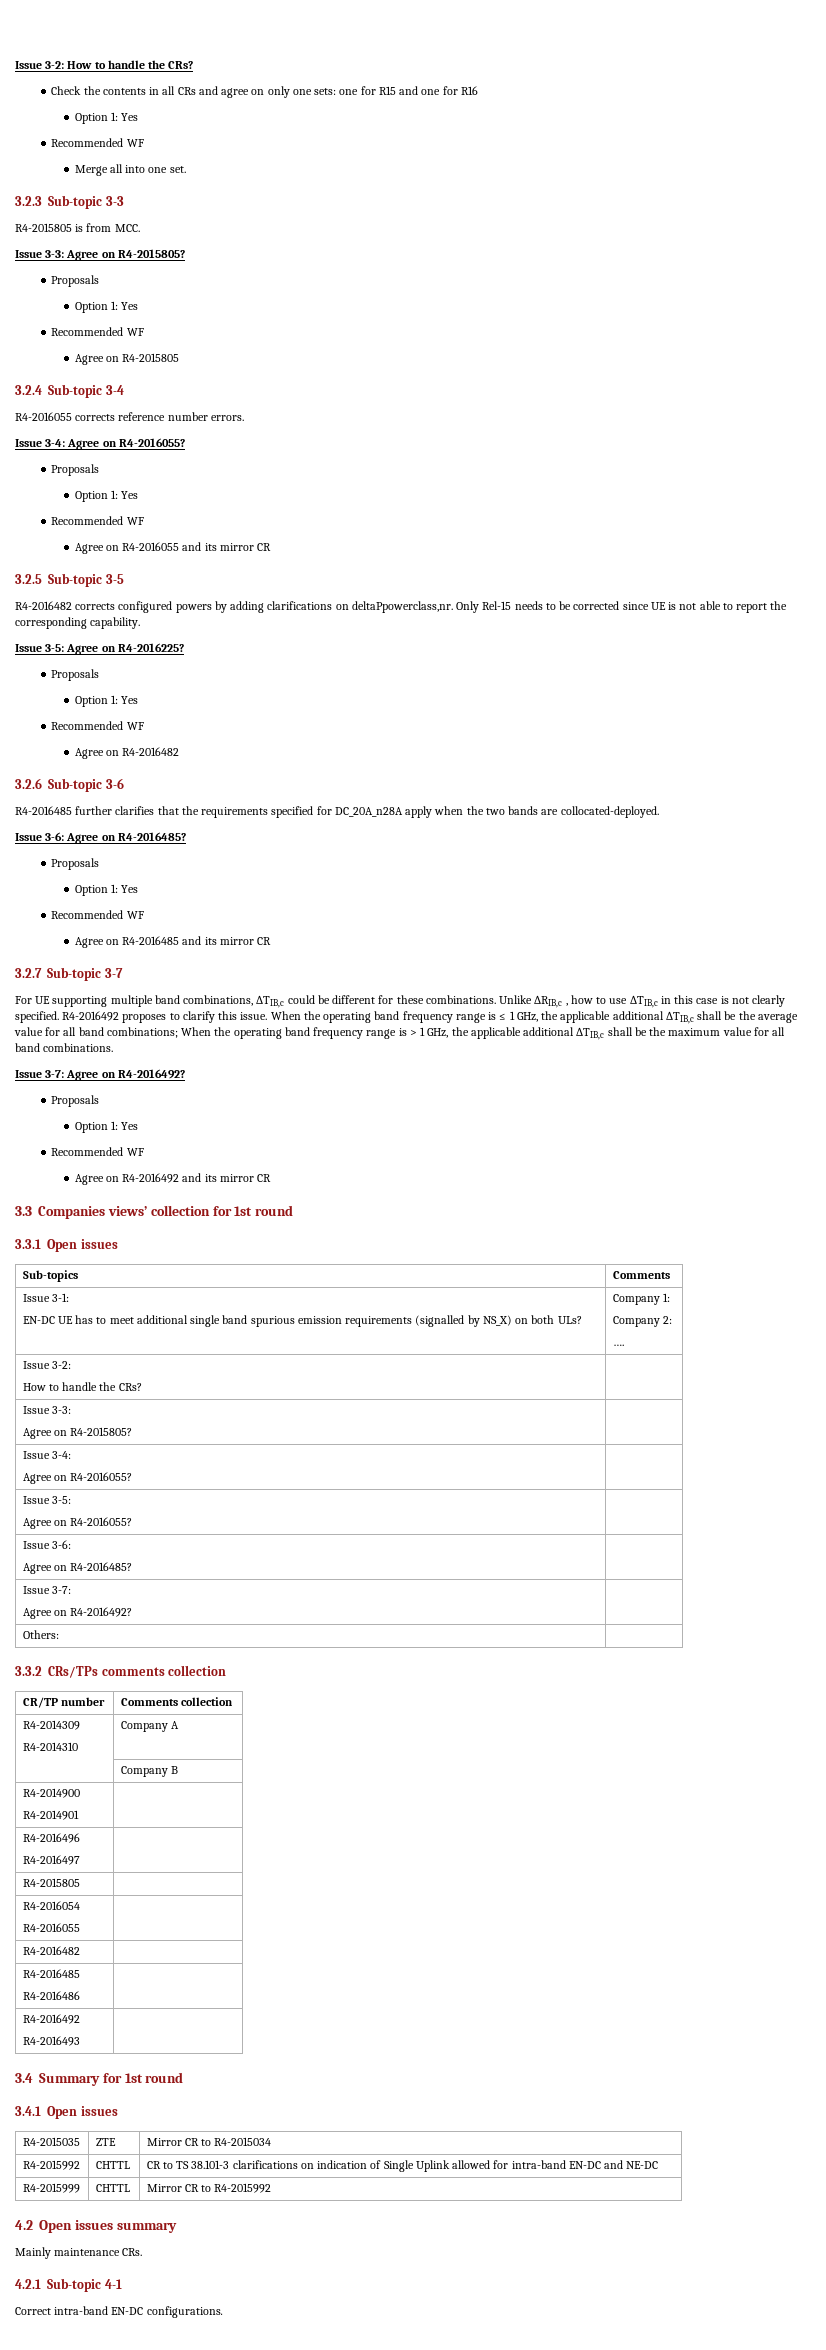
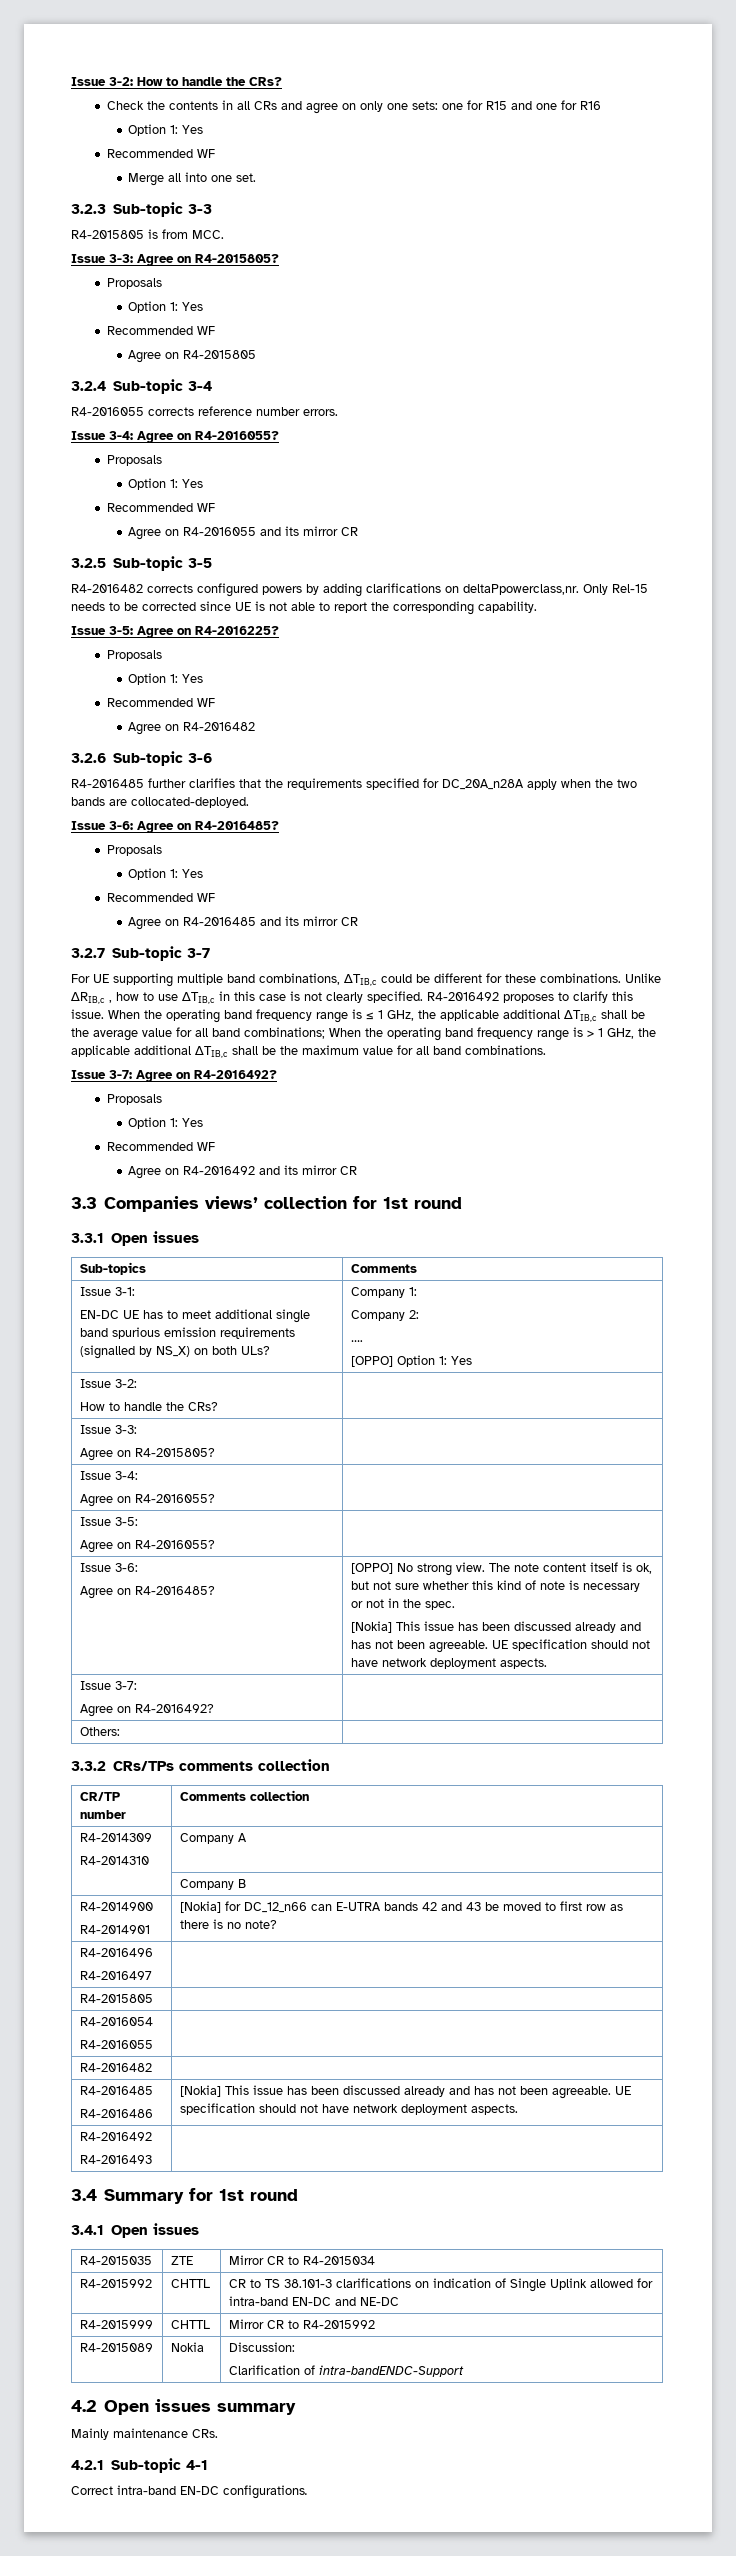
  Issue 3-1:
  EN-DC UE has to meet additional single band spurious emission requirements (signalled by NS_X) on both ULs? | Company 1:
  Company 2:
  ….
+ [OPPO] Option 1: Yes
+ [OPPO] No strong view. The note content itself is ok, but not sure whether this kind of note is necessary or not in the spec.
+ [Nokia] This issue has been discussed already and has not been agreeable. UE specification should not have network deployment aspects.
  R4-2014900
- R4-2014901 |
+ R4-2014901 | [Nokia] for DC_12_n66 can E-UTRA bands 42 and 43 be moved to first row as there is no note?
  R4-2016482 |
  R4-2016485
- R4-2016486 |
+ R4-2016486 | [Nokia] This issue has been discussed already and has not been agreeable. UE specification should not have network deployment aspects.
+ R4-2015089 | Nokia | Discussion:
+ Clarification of intra-bandENDC-Support

